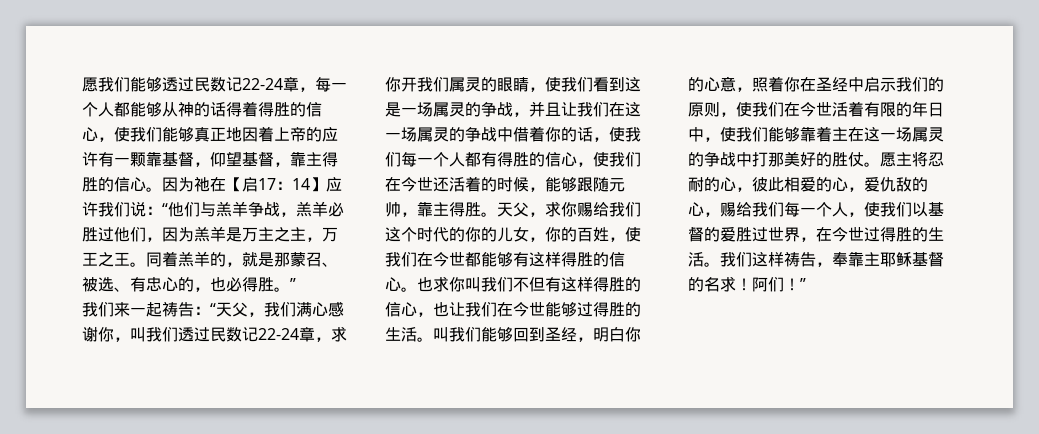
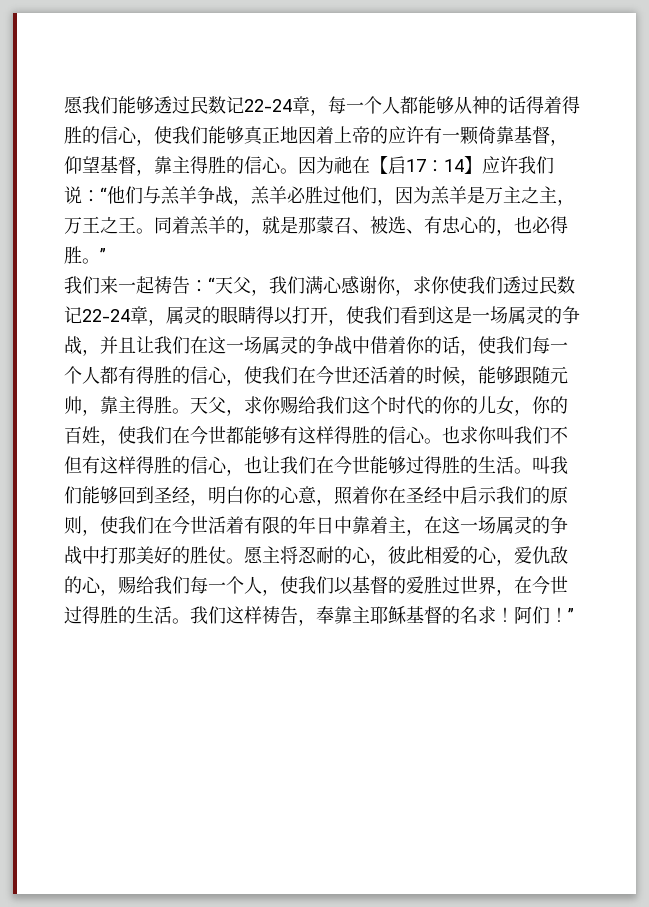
- 愿我们能够透过民数记22-24章，每一个人都能够从神的话得着得胜的信心，使我们能够真正地因着上帝的应许有一颗靠基督，仰望基督，靠主得胜的信心。
+ 愿我们能够透过民数记22-24章，每一个人都能够从神的话得着得胜的信心，使我们能够真正地因着上帝的应许有一颗倚靠基督，仰望基督，靠主得胜的信心。
- 我们来一起祷告：“天父，我们满心感谢你，叫我们透过民数记22-24章，求你开我们属灵的眼睛，使我们看到这是一场属灵的争战，并且让我们在这一场属灵的争战中借着你的话，使我们每一个人都有得胜的信心，使我们在今世还活着的时候，能够跟随元帅，靠主得胜。
+ 我们来一起祷告：“天父，我们满心感谢你，求你使我们透过民数记22-24章，属灵的眼睛得以打开，使我们看到这是一场属灵的争战，并且让我们在这一场属灵的争战中借着你的话，使我们每一个人都有得胜的信心，使我们在今世还活着的时候，能够跟随元帅，靠主得胜。
- 叫我们能够回到圣经，明白你的心意，照着你在圣经中启示我们的原则，使我们在今世活着有限的年日中，使我们能够靠着主在这一场属灵的争战中打那美好的胜仗。
+ 叫我们能够回到圣经，明白你的心意，照着你在圣经中启示我们的原则，使我们在今世活着有限的年日中靠着主，在这一场属灵的争战中打那美好的胜仗。

